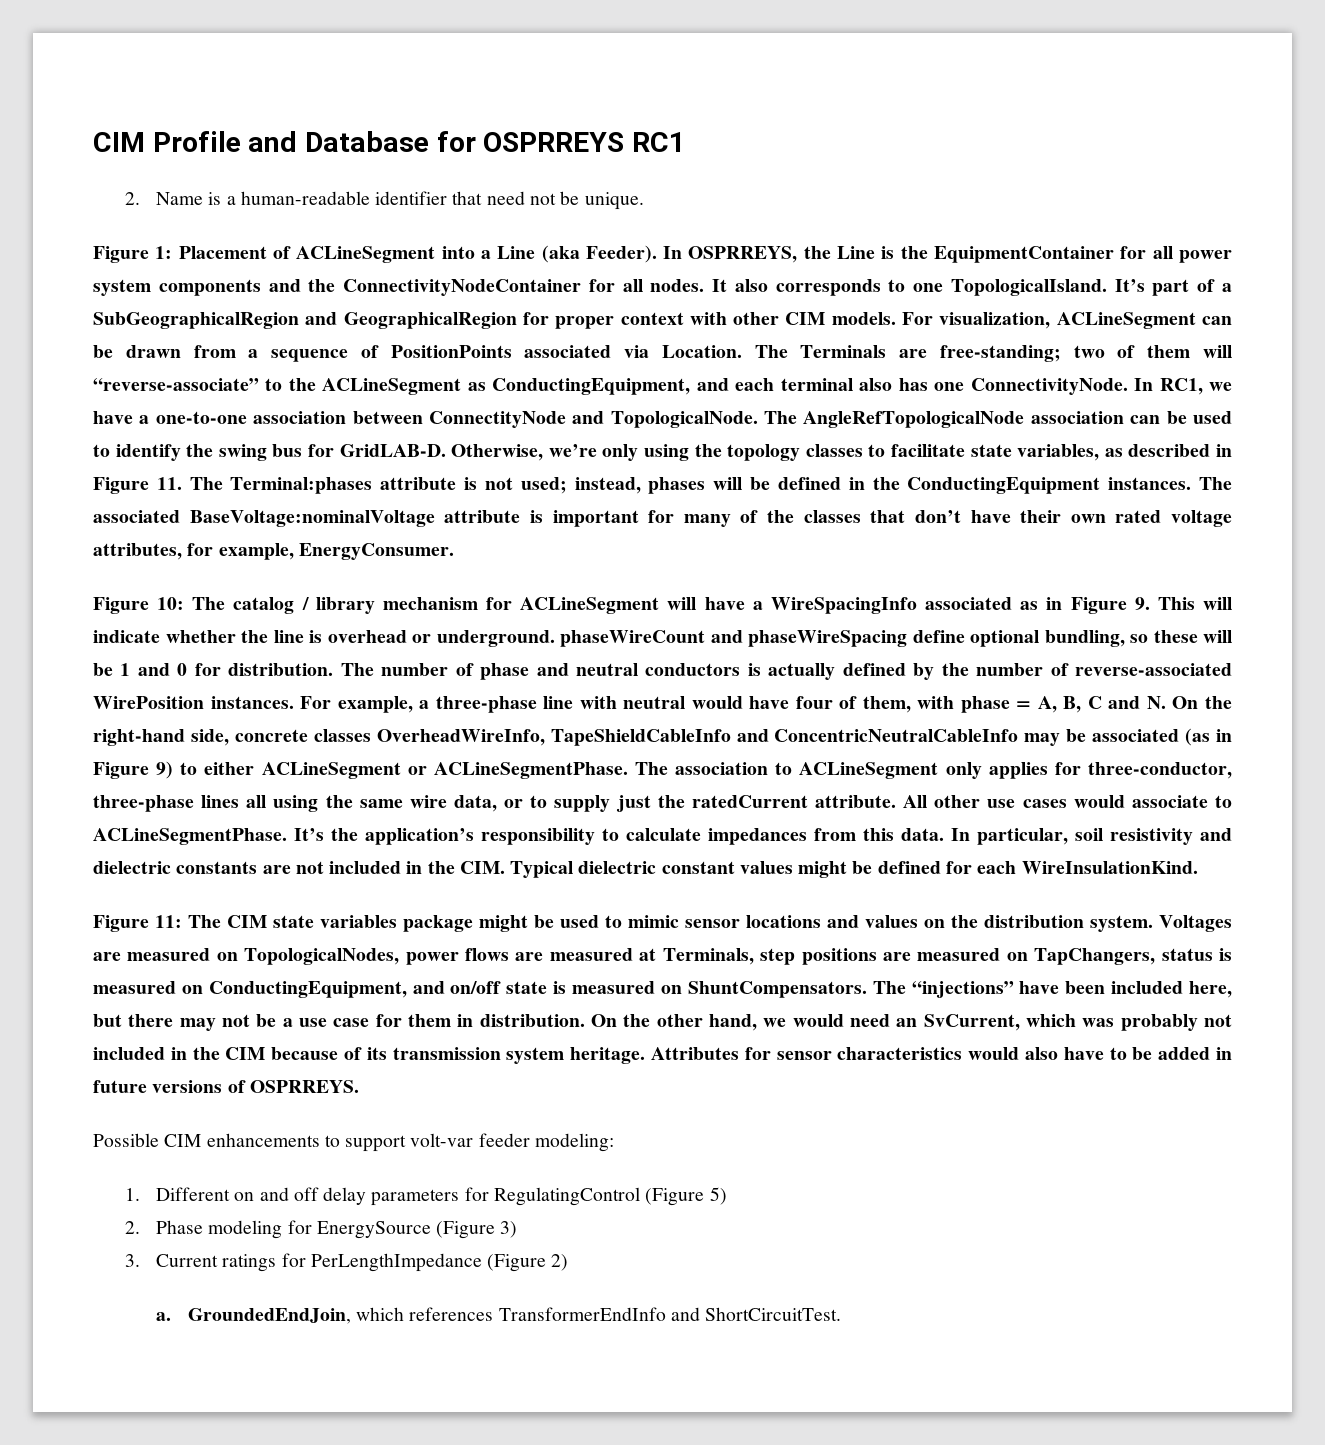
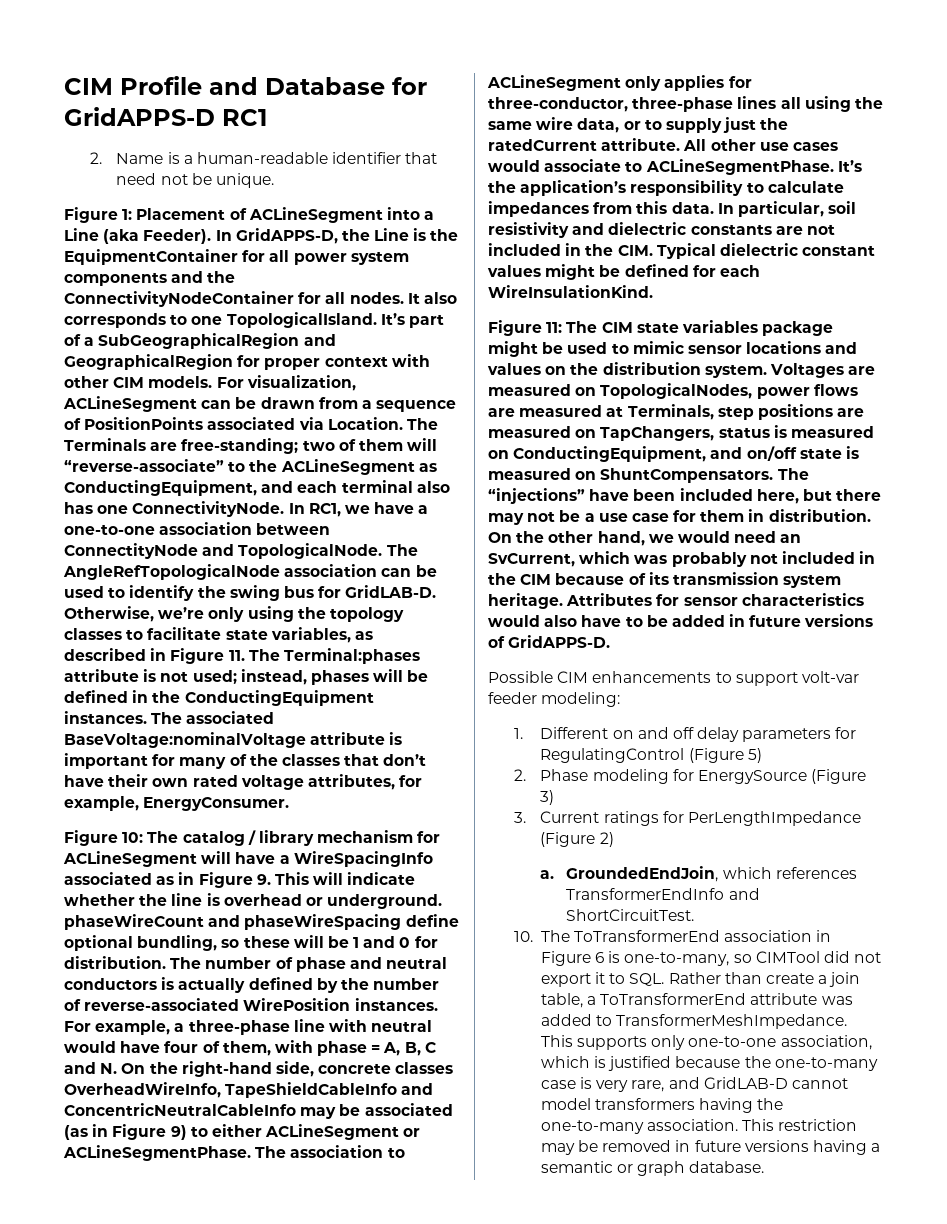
- CIM Profile and Database for OSPRREYS RC1
+ CIM Profile and Database for GridAPPS-D RC1
- In OSPRREYS, the Line is the EquipmentContainer for all power system components and the ConnectivityNodeContainer for all nodes.
+ In GridAPPS-D, the Line is the EquipmentContainer for all power system components and the ConnectivityNodeContainer for all nodes.
- Attributes for sensor characteristics would also have to be added in future versions of OSPRREYS.
+ Attributes for sensor characteristics would also have to be added in future versions of GridAPPS-D.
+ 10. The ToTransformerEnd association in Figure 6 is one-to-many, so CIMTool did not export it to SQL. Rather than create a join table, a ToTransformerEnd attribute was added to TransformerMeshImpedance. This supports only one-to-one association, which is justified because the one-to-many case is very rare, and GridLAB-D cannot model transformers having the one-to-many association. This restriction may be removed in future versions having a semantic or graph database.

